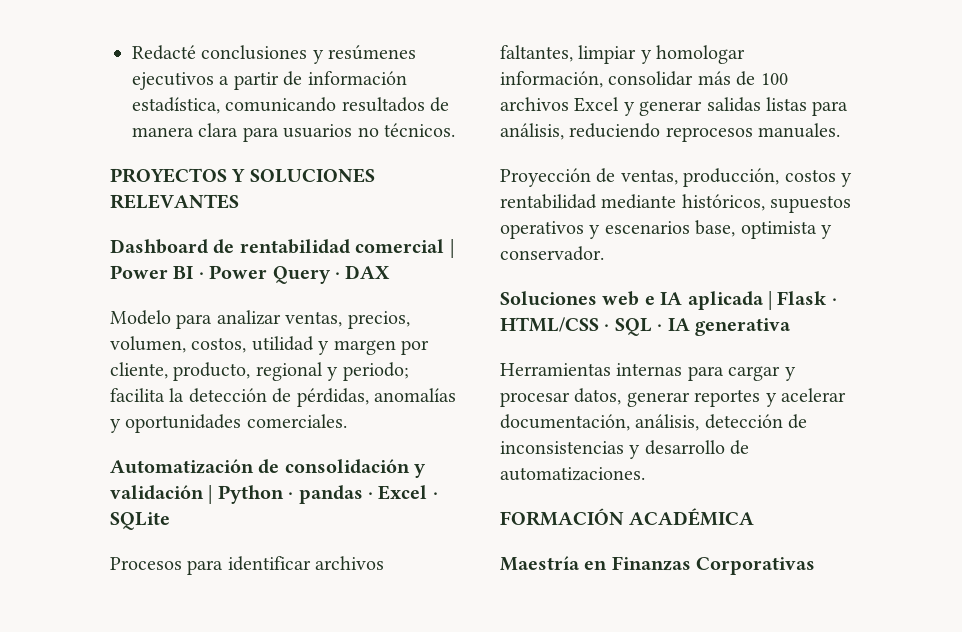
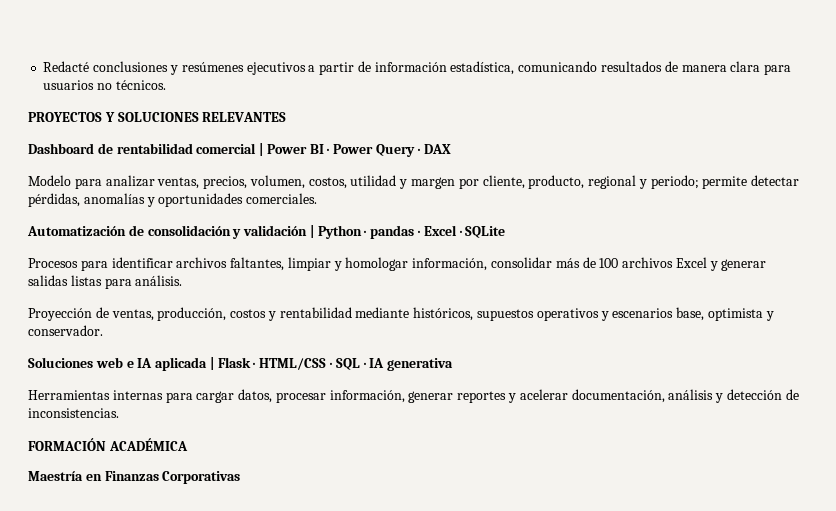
- Modelo para analizar ventas, precios, volumen, costos, utilidad y margen por cliente, producto, regional y periodo; facilita la detección de pérdidas, anomalías y oportunidades comerciales.
+ Modelo para analizar ventas, precios, volumen, costos, utilidad y margen por cliente, producto, regional y periodo; permite detectar pérdidas, anomalías y oportunidades comerciales.
- Procesos para identificar archivos faltantes, limpiar y homologar información, consolidar más de 100 archivos Excel y generar salidas listas para análisis, reduciendo reprocesos manuales.
+ Procesos para identificar archivos faltantes, limpiar y homologar información, consolidar más de 100 archivos Excel y generar salidas listas para análisis.
- Herramientas internas para cargar y procesar datos, generar reportes y acelerar documentación, análisis, detección de inconsistencias y desarrollo de automatizaciones.
+ Herramientas internas para cargar datos, procesar información, generar reportes y acelerar documentación, análisis y detección de inconsistencias.

